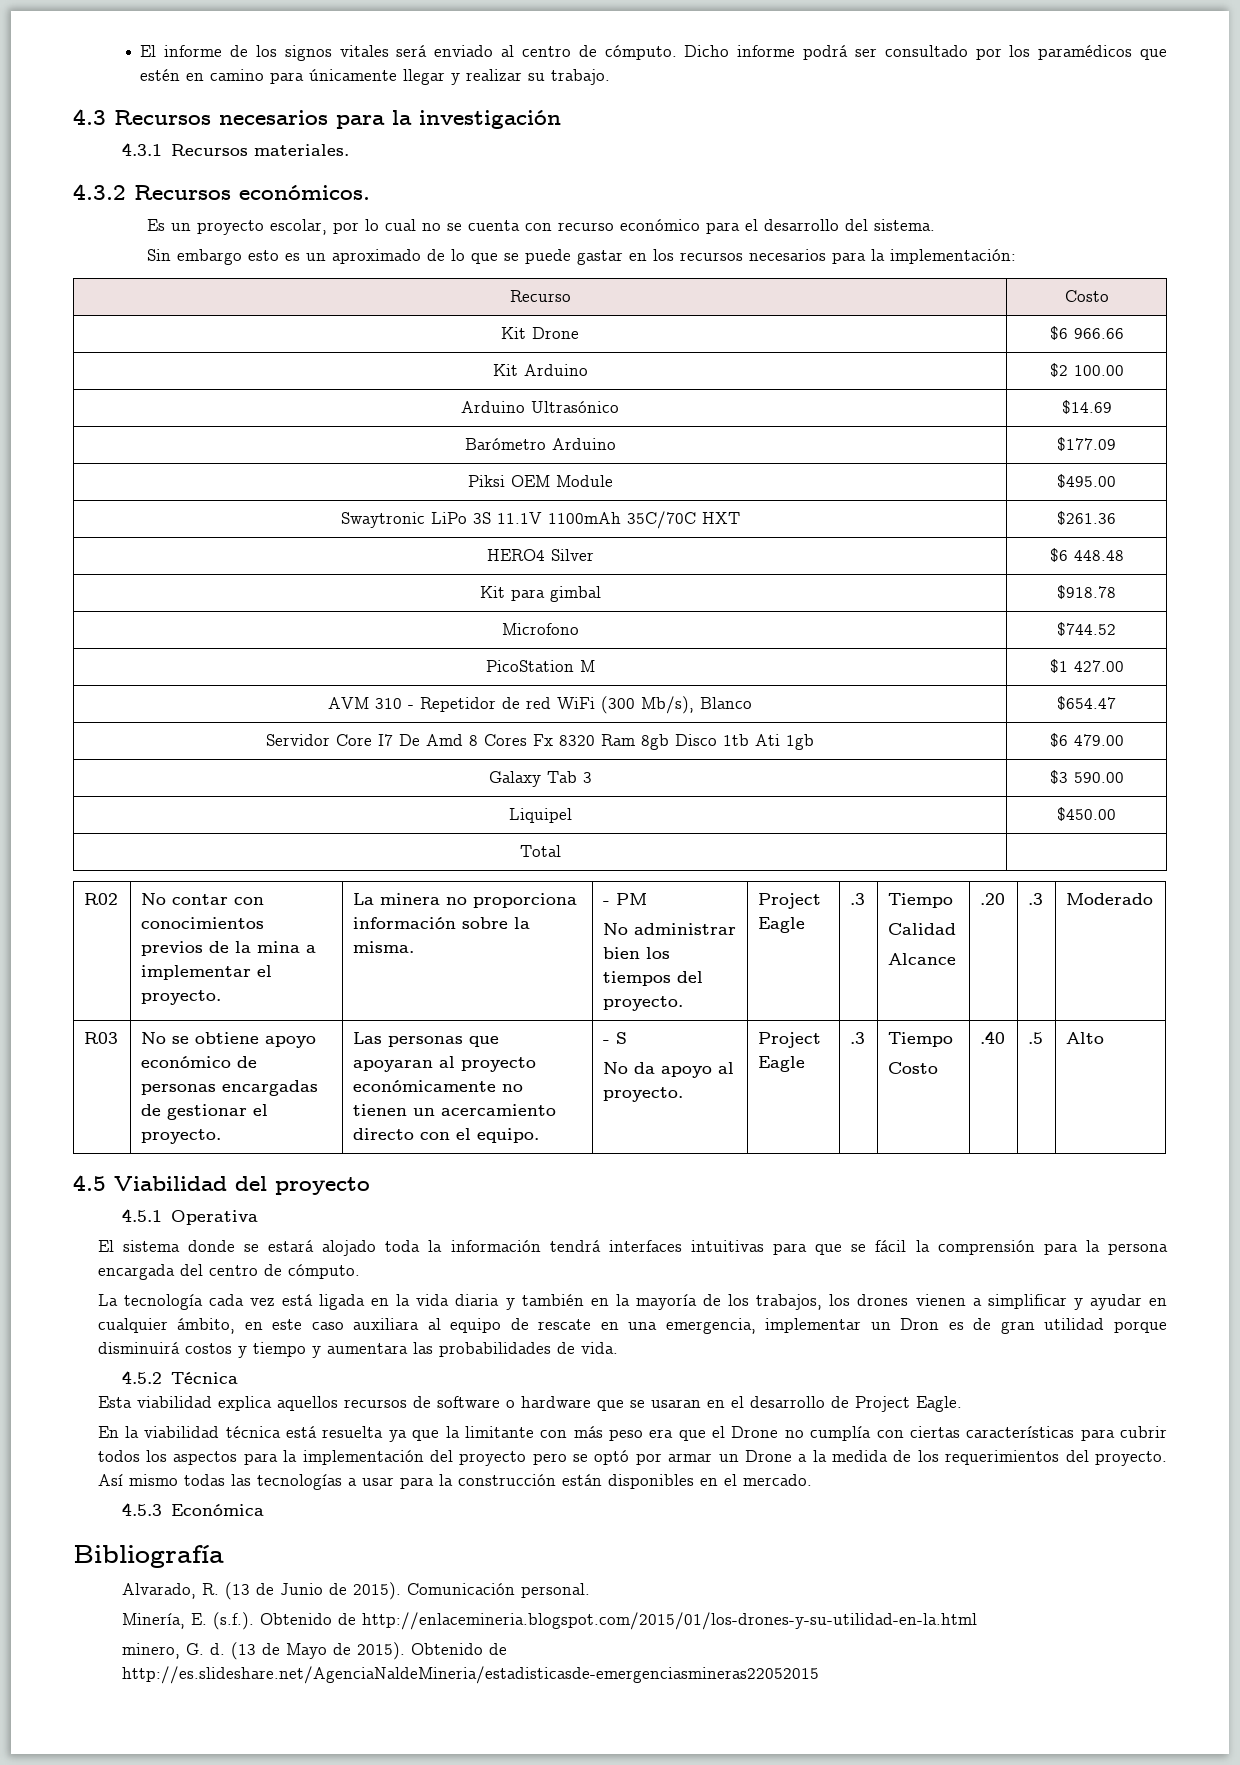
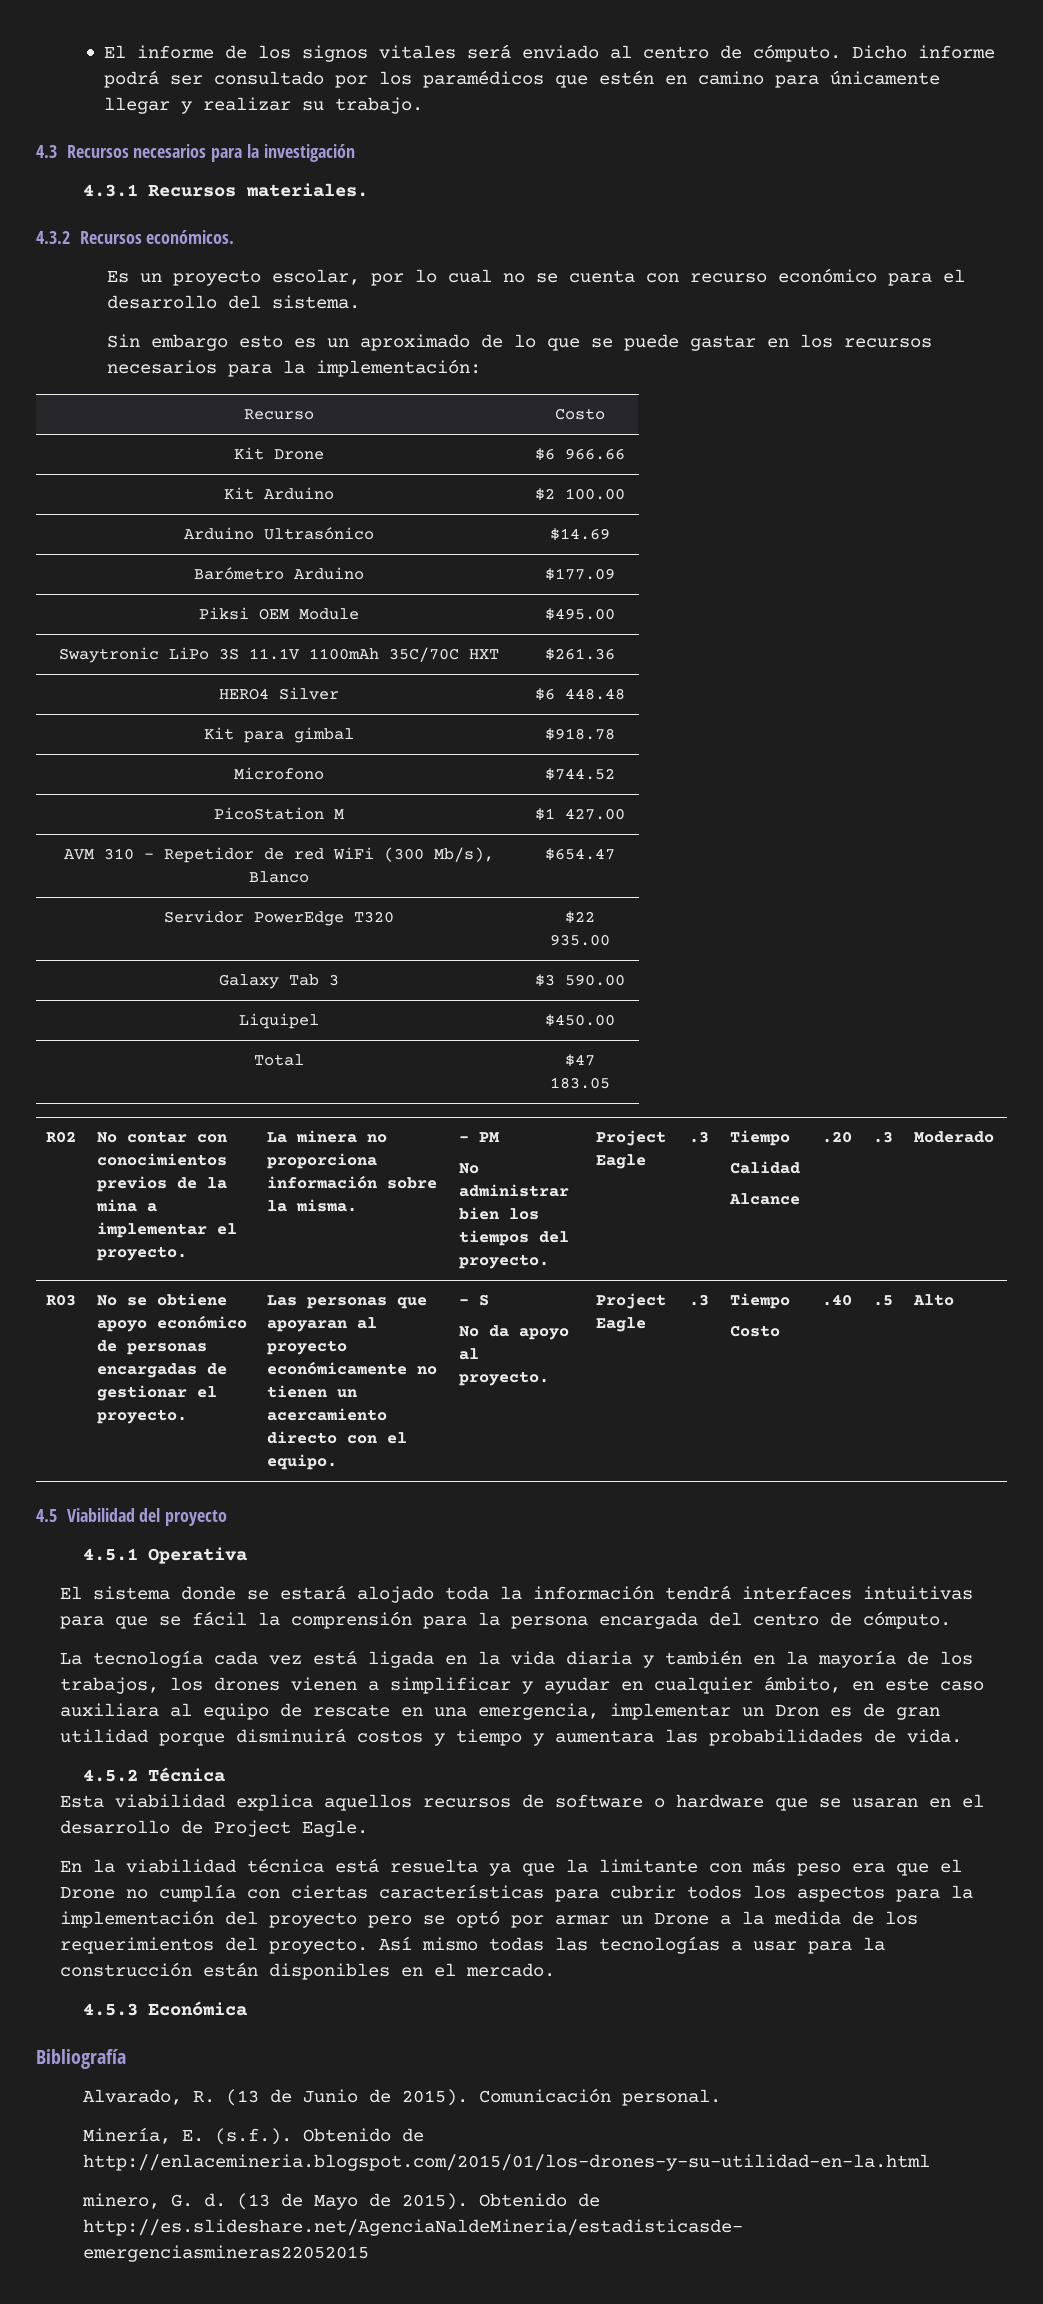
- Servidor Core I7 De Amd 8 Cores Fx 8320 Ram 8gb Disco 1tb Ati 1gb | $6 479.00
+ Servidor PowerEdge T320 | $22 935.00
- Total |
+ Total | $47 183.05

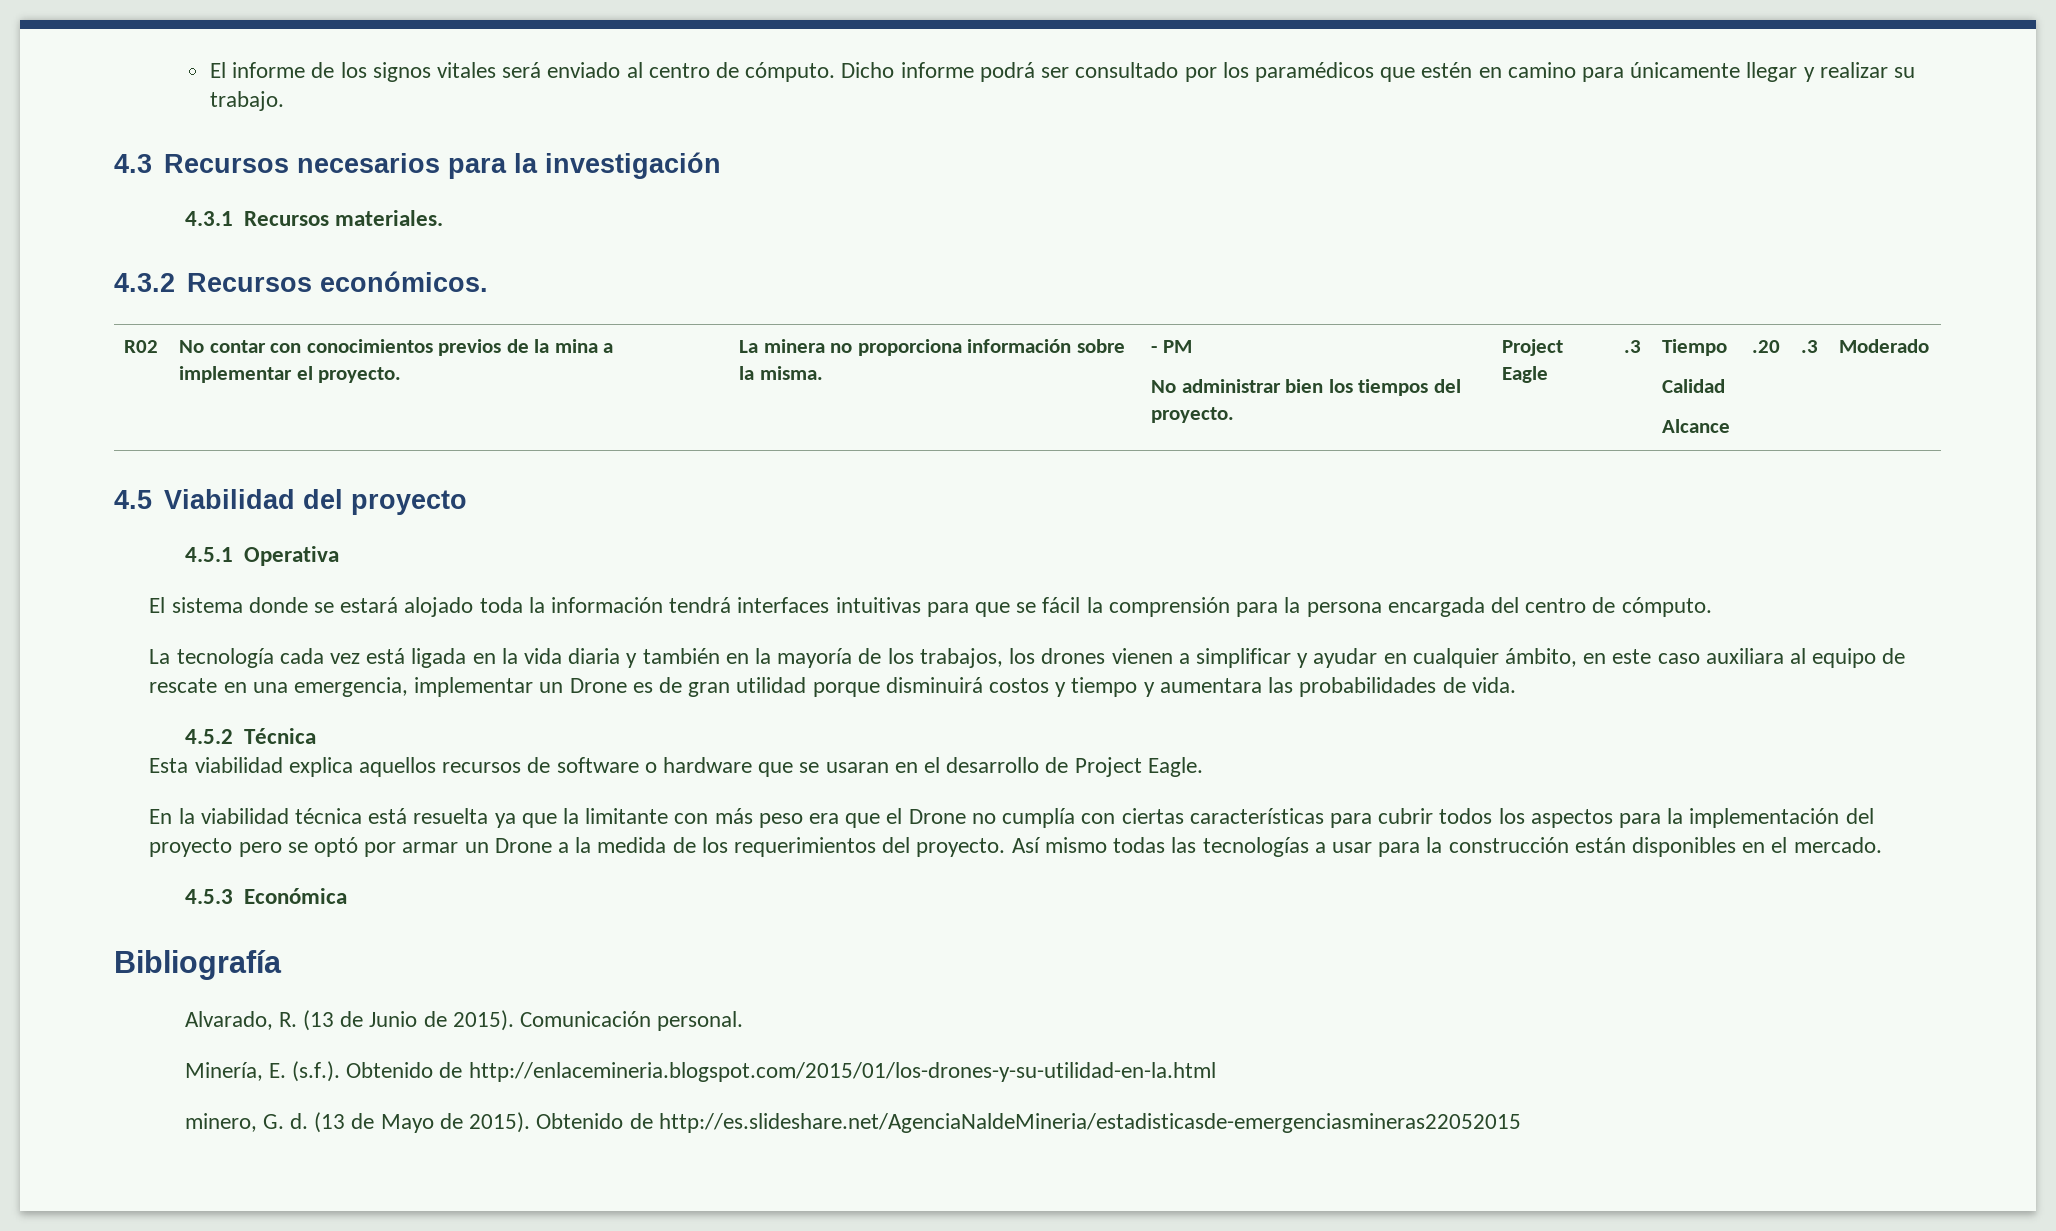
- Es un proyecto escolar, por lo cual no se cuenta con recurso económico para el desarrollo del sistema.
- Sin embargo esto es un aproximado de lo que se puede gastar en los recursos necesarios para la implementación:
- Recurso | Costo
- Kit Drone | $6 966.66
- Kit Arduino | $2 100.00
- Arduino Ultrasónico | $14.69
- Barómetro Arduino | $177.09
- Piksi OEM Module | $495.00
- Swaytronic LiPo 3S 11.1V 1100mAh 35C/70C HXT | $261.36
- HERO4 Silver | $6 448.48
- Kit para gimbal | $918.78
- Microfono | $744.52
- PicoStation M | $1 427.00
- AVM 310 - Repetidor de red WiFi (300 Mb/s), Blanco | $654.47
- Servidor PowerEdge T320 | $22 935.00
- Galaxy Tab 3 | $3 590.00
- Liquipel | $450.00
- Total | $47 183.05
- R03 | No se obtiene apoyo económico de personas encargadas de gestionar el proyecto. | Las personas que apoyaran al proyecto económicamente no tienen un acercamiento directo con el equipo. | - S
- No da apoyo al proyecto. | Project Eagle | .3 | Tiempo
- Costo | .40 | .5 | Alto
- La tecnología cada vez está ligada en la vida diaria y también en la mayoría de los trabajos, los drones vienen a simplificar y ayudar en cualquier ámbito, en este caso auxiliara al equipo de rescate en una emergencia, implementar un Dron es de gran utilidad porque disminuirá costos y tiempo y aumentara las probabilidades de vida.
+ La tecnología cada vez está ligada en la vida diaria y también en la mayoría de los trabajos, los drones vienen a simplificar y ayudar en cualquier ámbito, en este caso auxiliara al equipo de rescate en una emergencia, implementar un Drone es de gran utilidad porque disminuirá costos y tiempo y aumentara las probabilidades de vida.

